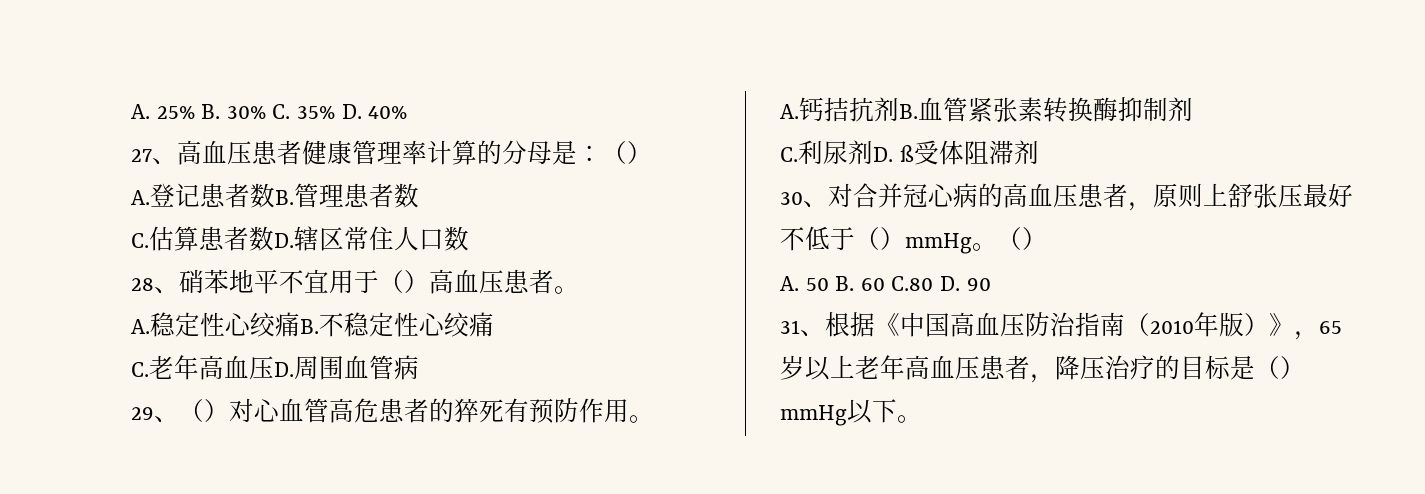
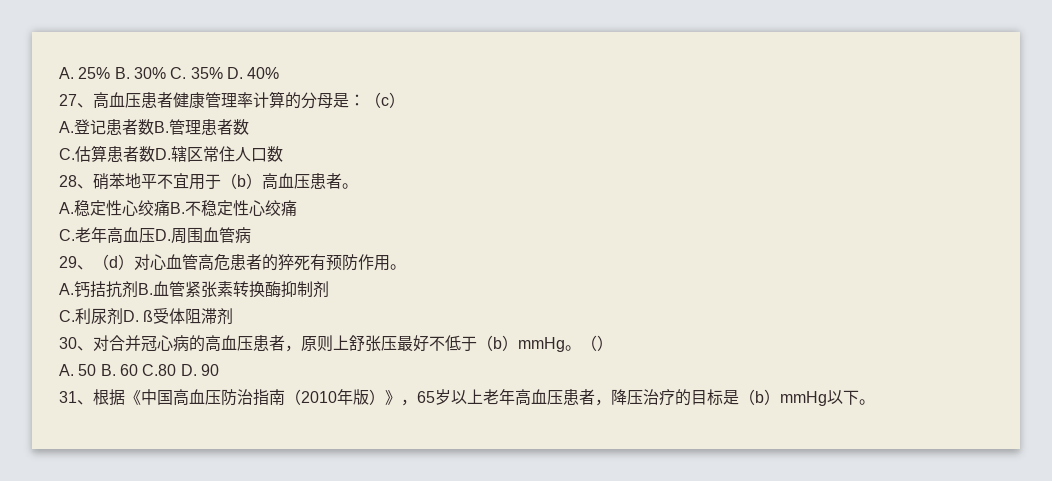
- 27、高血压患者健康管理率计算的分母是：（）
+ 27、高血压患者健康管理率计算的分母是：（c）
- 28、硝苯地平不宜用于（）高血压患者。
+ 28、硝苯地平不宜用于（b）高血压患者。
- 29、（）对心血管高危患者的猝死有预防作用。
+ 29、（d）对心血管高危患者的猝死有预防作用。
- 30、对合并冠心病的高血压患者，原则上舒张压最好不低于（）mmHg。
+ 30、对合并冠心病的高血压患者，原则上舒张压最好不低于（b）mmHg。
- 31、根据《中国高血压防治指南（2010年版）》，65岁以上老年高血压患者，降压治疗的目标是（）mmHg以下。
+ 31、根据《中国高血压防治指南（2010年版）》，65岁以上老年高血压患者，降压治疗的目标是（b）mmHg以下。

